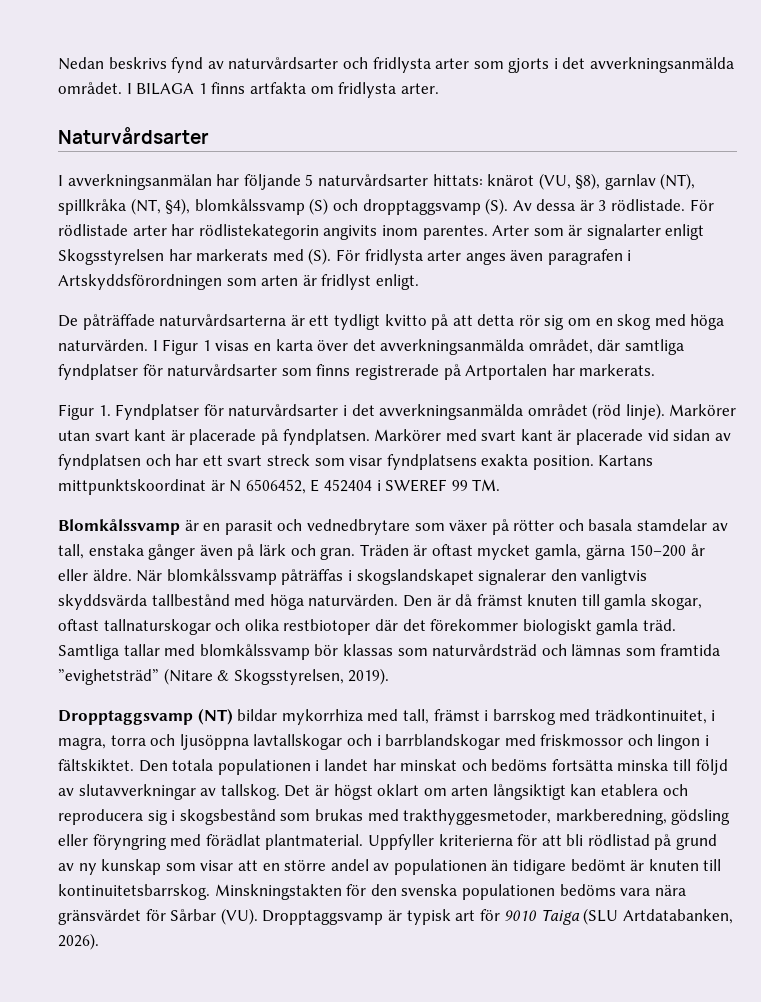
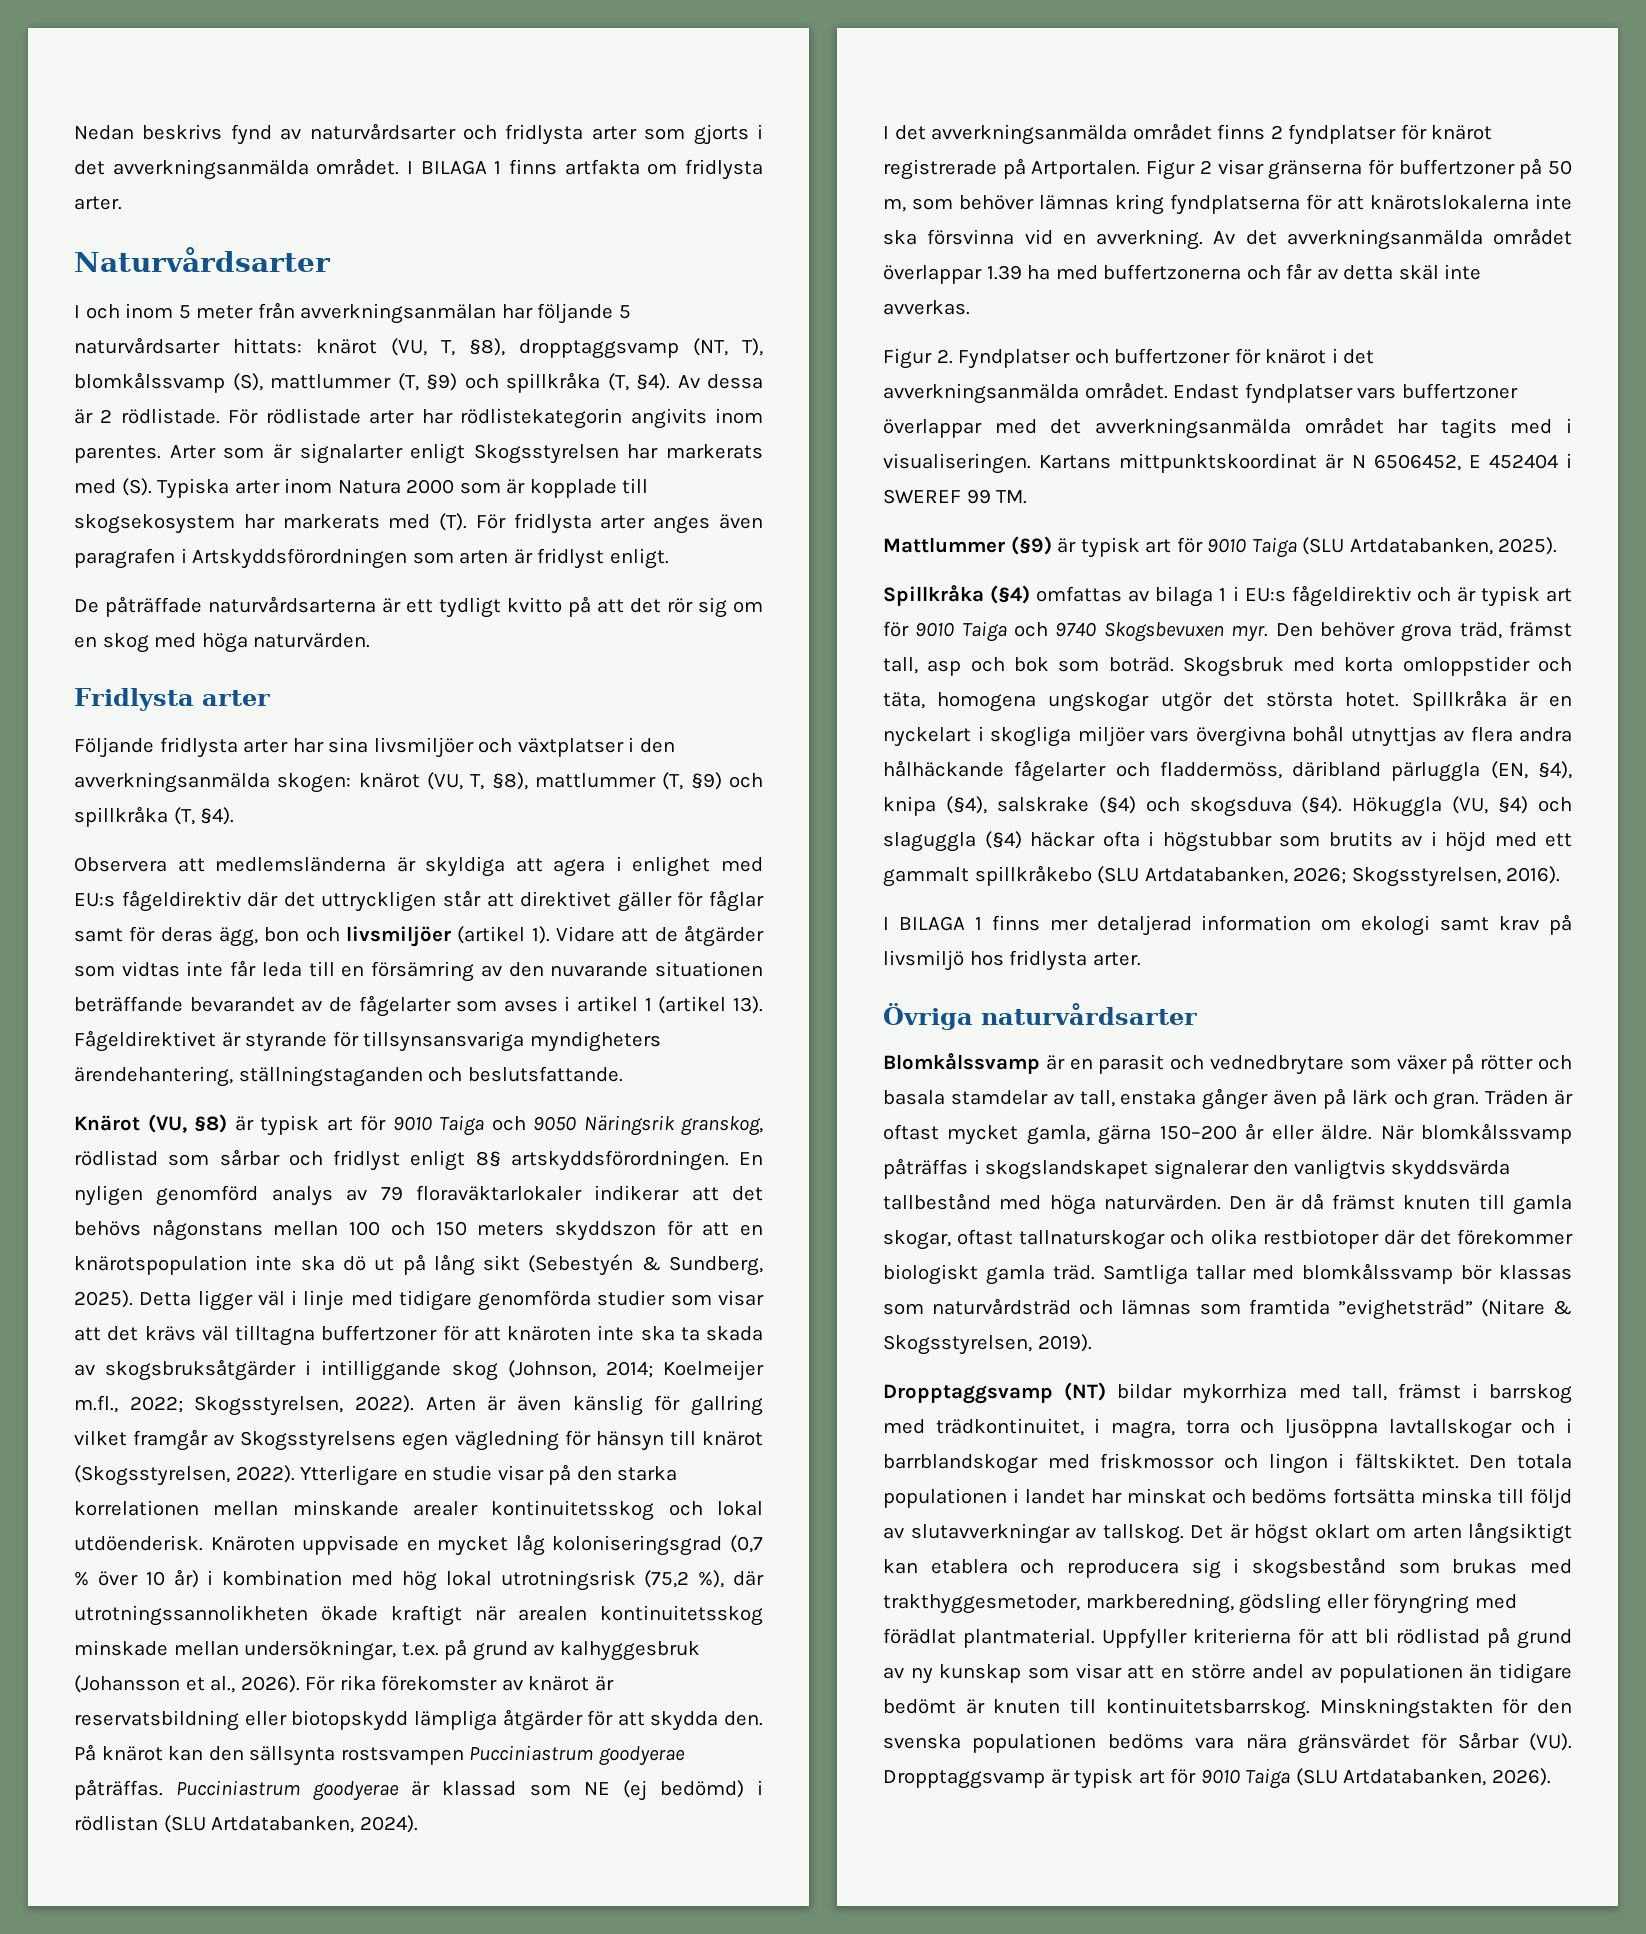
- I avverkningsanmälan har följande 5 naturvårdsarter hittats: knärot (VU, §8), garnlav (NT), spillkråka (NT, §4), blomkålssvamp (S) och dropptaggsvamp (S). Av dessa är 3 rödlistade.
+ I och inom 5 meter från avverkningsanmälan har följande 5 naturvårdsarter hittats: knärot (VU, T, §8), dropptaggsvamp (NT, T), blomkålssvamp (S), mattlummer (T, §9) och spillkråka (T, §4). Av dessa är 2 rödlistade.
- Arter som är signalarter enligt Skogsstyrelsen har markerats med (S). För fridlysta arter anges även paragrafen i Artskyddsförordningen som arten är fridlyst enligt.
+ Arter som är signalarter enligt Skogsstyrelsen har markerats med (S). Typiska arter inom Natura 2000 som är kopplade till skogsekosystem har markerats med (T). För fridlysta arter anges även paragrafen i Artskyddsförordningen som arten är fridlyst enligt.
- De påträffade naturvårdsarterna är ett tydligt kvitto på att detta rör sig om en skog med höga naturvärden. I Figur 1 visas en karta över det avverkningsanmälda området, där samtliga fyndplatser för naturvårdsarter som finns registrerade på Artportalen har markerats.
- Figur 1. Fyndplatser för naturvårdsarter i det avverkningsanmälda området (röd linje). Markörer utan svart kant är placerade på fyndplatsen. Markörer med svart kant är placerade vid sidan av fyndplatsen och har ett svart streck som visar fyndplatsens exakta position.
+ De påträffade naturvårdsarterna är ett tydligt kvitto på att det rör sig om en skog med höga naturvärden.
+ Fridlysta arter
+ Följande fridlysta arter har sina livsmiljöer och växtplatser i den avverkningsanmälda skogen: knärot (VU, T, §8), mattlummer (T, §9) och spillkråka (T, §4).
+ Observera att medlemsländerna är skyldiga att agera i enlighet med EU:s fågeldirektiv där det uttryckligen står att direktivet gäller för fåglar samt för deras ägg, bon och livsmiljöer (artikel 1). Vidare att de åtgärder som vidtas inte får leda till en försämring av den nuvarande situationen beträffande bevarandet av de fågelarter som avses i artikel 1 (artikel 13). Fågeldirektivet är styrande för tillsynsansvariga myndigheters ärendehantering, ställningstaganden och beslutsfattande.
+ Knärot (VU, §8) är typisk art för 9010 Taiga och 9050 Näringsrik granskog, rödlistad som sårbar och fridlyst enligt 8§ artskyddsförordningen. En nyligen genomförd analys av 79 floraväktarlokaler indikerar att det behövs någonstans mellan 100 och 150 meters skyddszon för att en knärotspopulation inte ska dö ut på lång sikt (Sebestyén & Sundberg, 2025). Detta ligger väl i linje med tidigare genomförda studier som visar att det krävs väl tilltagna buffertzoner för att knäroten inte ska ta skada av skogsbruksåtgärder i intilliggande skog (Johnson, 2014; Koelmeijer m.fl., 2022; Skogsstyrelsen, 2022). Arten är även känslig för gallring vilket framgår av Skogsstyrelsens egen vägledning för hänsyn till knärot (Skogsstyrelsen, 2022). Ytterligare en studie visar på den starka korrelationen mellan minskande arealer kontinuitetsskog och lokal utdöenderisk. Knäroten uppvisade en mycket låg koloniseringsgrad (0,7 % över 10 år) i kombination med hög lokal utrotningsrisk (75,2 %), där utrotningssannolikheten ökade kraftigt när arealen kontinuitetsskog minskade mellan undersökningar, t.ex. på grund av kalhyggesbruk (Johansson et al., 2026). För rika förekomster av knärot är reservatsbildning eller biotopskydd lämpliga åtgärder för att skydda den. På knärot kan den sällsynta rostsvampen Pucciniastrum goodyerae påträffas. Pucciniastrum goodyerae är klassad som NE (ej bedömd) i rödlistan (SLU Artdatabanken, 2024).
+ I det avverkningsanmälda området finns 2 fyndplatser för knärot registrerade på Artportalen. Figur 2 visar gränserna för buffertzoner på 50 m, som behöver lämnas kring fyndplatserna för att knärotslokalerna inte ska försvinna vid en avverkning. Av det avverkningsanmälda området överlappar 1.39 ha med buffertzonerna och får av detta skäl inte avverkas.
+ Figur 2. Fyndplatser och buffertzoner för knärot i det avverkningsanmälda området. Endast fyndplatser vars buffertzoner överlappar med det avverkningsanmälda området har tagits med i visualiseringen.
+ Mattlummer (§9) är typisk art för 9010 Taiga (SLU Artdatabanken, 2025).
+ Spillkråka (§4) omfattas av bilaga 1 i EU:s fågeldirektiv och är typisk art för 9010 Taiga och 9740 Skogsbevuxen myr. Den behöver grova träd, främst tall, asp och bok som boträd. Skogsbruk med korta omloppstider och täta, homogena ungskogar utgör det största hotet. Spillkråka är en nyckelart i skogliga miljöer vars övergivna bohål utnyttjas av flera andra hålhäckande fågelarter och fladdermöss, däribland pärluggla (EN, §4), knipa (§4), salskrake (§4) och skogsduva (§4). Hökuggla (VU, §4) och slaguggla (§4) häckar ofta i högstubbar som brutits av i höjd med ett gammalt spillkråkebo (SLU Artdatabanken, 2026; Skogsstyrelsen, 2016).
+ I BILAGA 1 finns mer detaljerad information om ekologi samt krav på livsmiljö hos fridlysta arter.
+ Övriga naturvårdsarter

